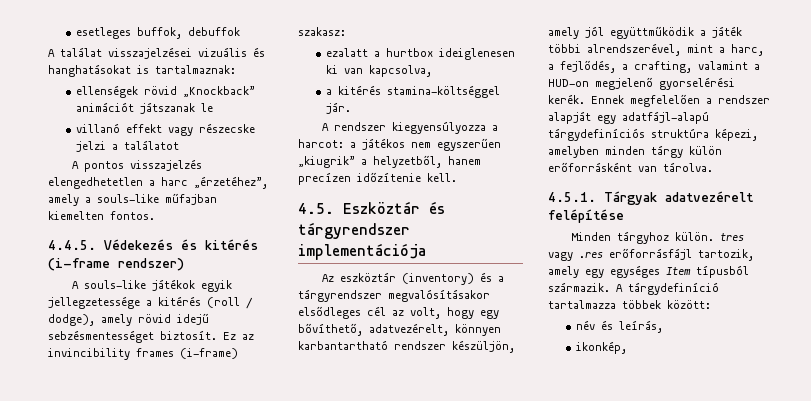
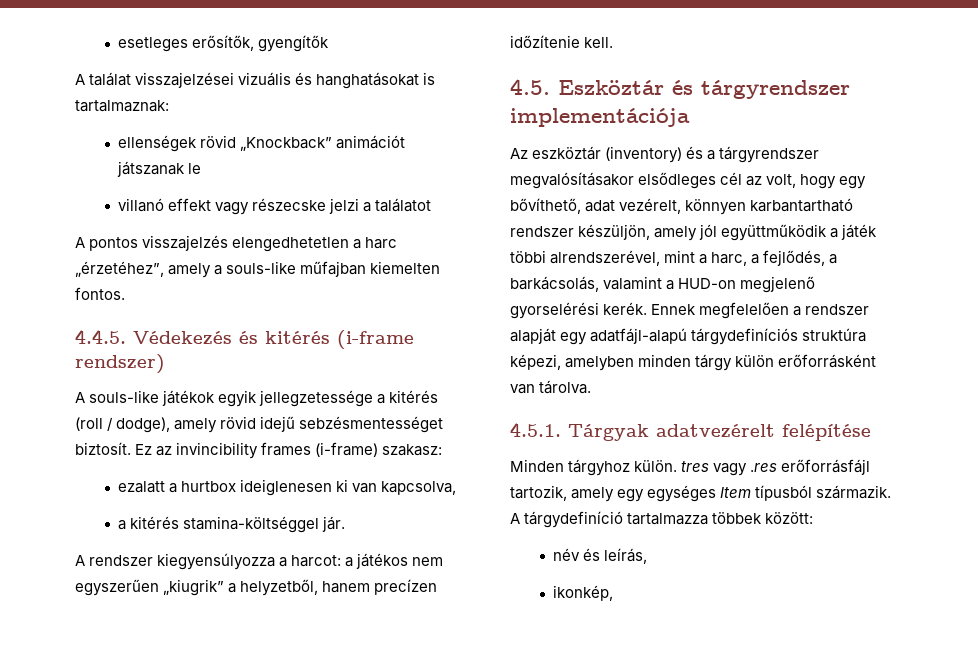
- esetleges buffok, debuffok
+ esetleges erősítők, gyengítők
- Az eszköztár (inventory) és a tárgyrendszer megvalósításakor elsődleges cél az volt, hogy egy bővíthető, adatvezérelt, könnyen karbantartható rendszer készüljön, amely jól együttműködik a játék többi alrendszerével, mint a harc, a fejlődés, a crafting, valamint a HUD-on megjelenő gyorselérési kerék.
+ Az eszköztár (inventory) és a tárgyrendszer megvalósításakor elsődleges cél az volt, hogy egy bővíthető, adat vezérelt, könnyen karbantartható rendszer készüljön, amely jól együttműködik a játék többi alrendszerével, mint a harc, a fejlődés, a barkácsolás, valamint a HUD-on megjelenő gyorselérési kerék.

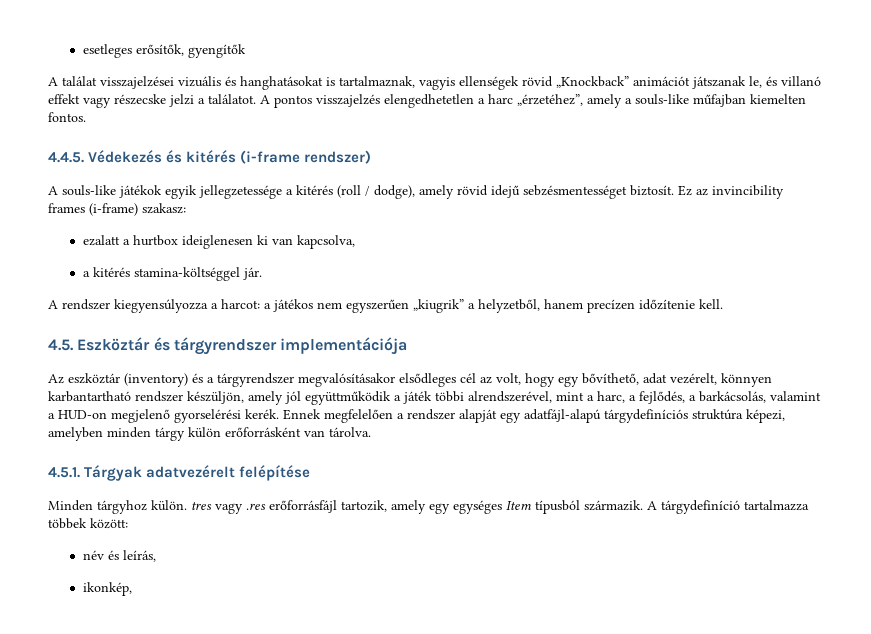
- A találat visszajelzései vizuális és hanghatásokat is tartalmaznak:
- ellenségek rövid „Knockback” animációt játszanak le
- villanó effekt vagy részecske jelzi a találatot
- A pontos visszajelzés elengedhetetlen a harc „érzetéhez”, amely a souls-like műfajban kiemelten fontos.
+ A találat visszajelzései vizuális és hanghatásokat is tartalmaznak, vagyis ellenségek rövid „Knockback” animációt játszanak le, és villanó effekt vagy részecske jelzi a találatot. A pontos visszajelzés elengedhetetlen a harc „érzetéhez”, amely a souls-like műfajban kiemelten fontos.

